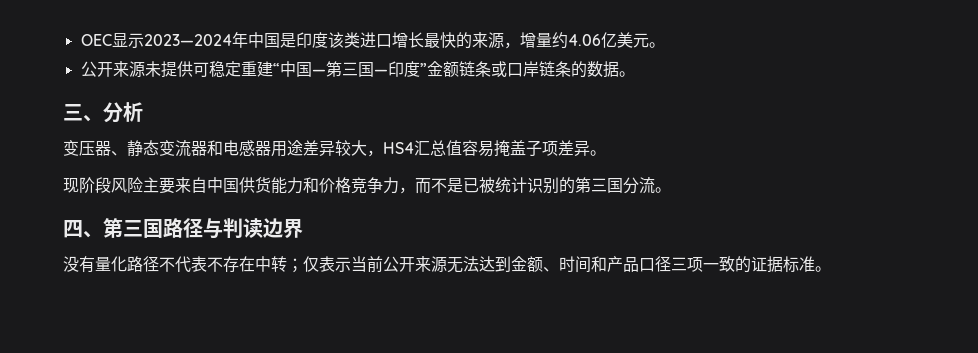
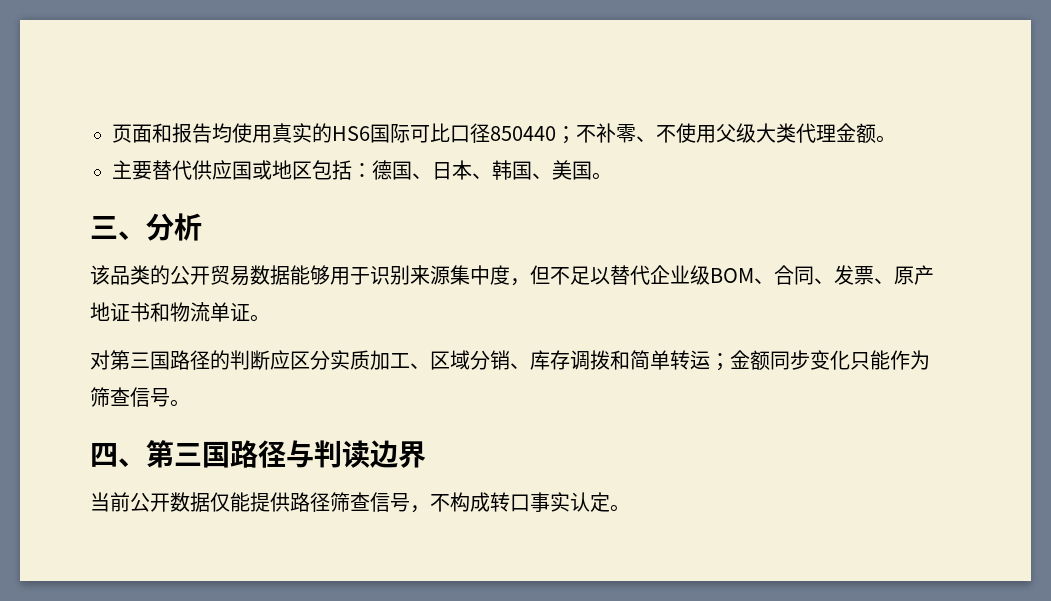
- OEC显示2023—2024年中国是印度该类进口增长最快的来源，增量约4.06亿美元。
- 公开来源未提供可稳定重建“中国—第三国—印度”金额链条或口岸链条的数据。
+ 页面和报告均使用真实的HS6国际可比口径850440；不补零、不使用父级大类代理金额。
+ 主要替代供应国或地区包括：德国、日本、韩国、美国。
  三、分析
- 变压器、静态变流器和电感器用途差异较大，HS4汇总值容易掩盖子项差异。
- 现阶段风险主要来自中国供货能力和价格竞争力，而不是已被统计识别的第三国分流。
+ 该品类的公开贸易数据能够用于识别来源集中度，但不足以替代企业级BOM、合同、发票、原产地证书和物流单证。
+ 对第三国路径的判断应区分实质加工、区域分销、库存调拨和简单转运；金额同步变化只能作为筛查信号。
- 没有量化路径不代表不存在中转；仅表示当前公开来源无法达到金额、时间和产品口径三项一致的证据标准。
+ 当前公开数据仅能提供路径筛查信号，不构成转口事实认定。

